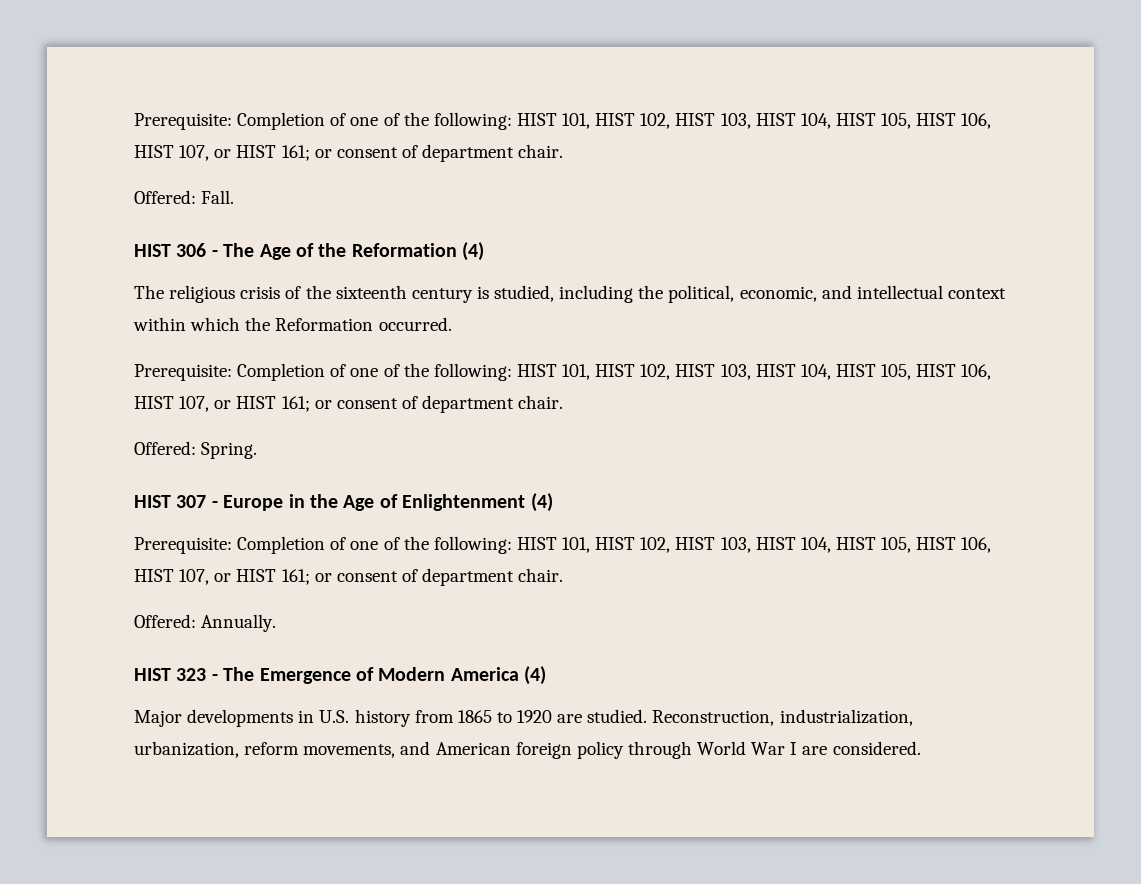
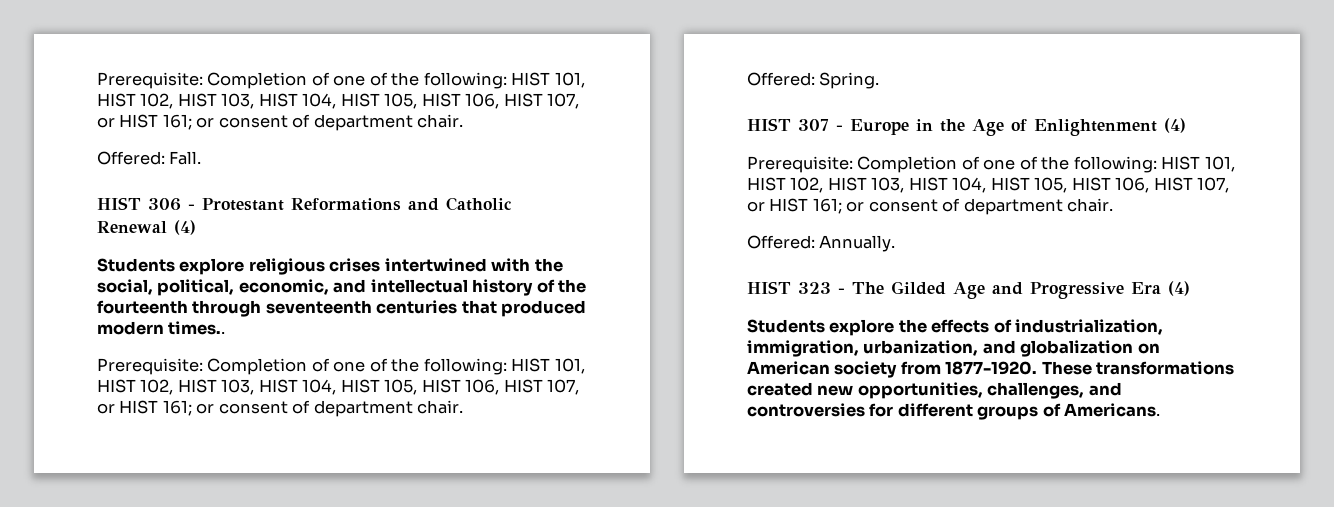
- HIST 306 - The Age of the Reformation (4)
- The religious crisis of the sixteenth century is studied, including the political, economic, and intellectual context within which the Reformation occurred.
+ HIST 306 - Protestant Reformations and Catholic Renewal (4)
+ Students explore religious crises intertwined with the social, political, economic, and intellectual history of the fourteenth through seventeenth centuries that produced modern times..
- HIST 323 - The Emergence of Modern America (4)
- Major developments in U.S. history from 1865 to 1920 are studied. Reconstruction, industrialization, urbanization, reform movements, and American foreign policy through World War I are considered.
+ HIST 323 - The Gilded Age and Progressive Era (4)
+ Students explore the effects of industrialization, immigration, urbanization, and globalization on American society from 1877-1920. These transformations created new opportunities, challenges, and controversies for different groups of Americans.

